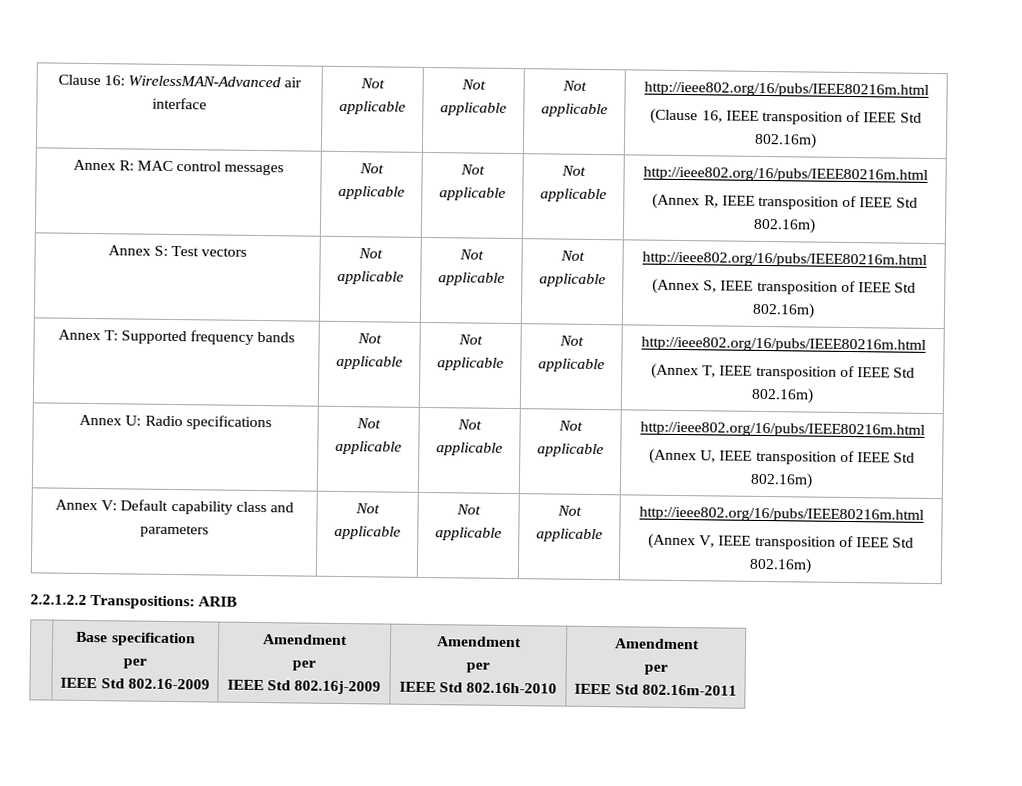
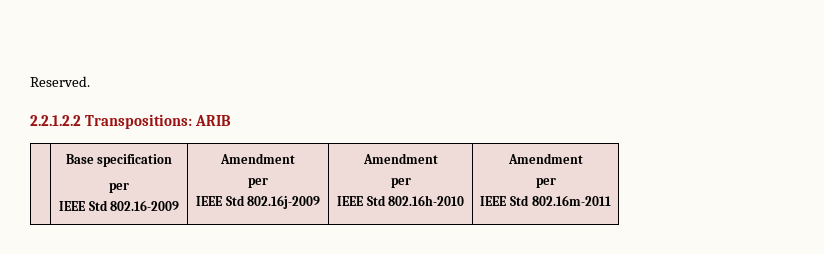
- Clause 16: WirelessMAN-Advanced air interface | Not applicable | Not applicable | Not applicable | http://ieee802.org/16/pubs/IEEE80216m.html
- (Clause 16, IEEE transposition of IEEE Std 802.16m)
- Annex R: MAC control messages | Not applicable | Not applicable | Not applicable | http://ieee802.org/16/pubs/IEEE80216m.html
- (Annex R, IEEE transposition of IEEE Std 802.16m)
- Annex S: Test vectors | Not applicable | Not applicable | Not applicable | http://ieee802.org/16/pubs/IEEE80216m.html
- (Annex S, IEEE transposition of IEEE Std 802.16m)
- Annex T: Supported frequency bands | Not applicable | Not applicable | Not applicable | http://ieee802.org/16/pubs/IEEE80216m.html
- (Annex T, IEEE transposition of IEEE Std 802.16m)
- Annex U: Radio specifications | Not applicable | Not applicable | Not applicable | http://ieee802.org/16/pubs/IEEE80216m.html
- (Annex U, IEEE transposition of IEEE Std 802.16m)
- Annex V: Default capability class and parameters | Not applicable | Not applicable | Not applicable | http://ieee802.org/16/pubs/IEEE80216m.html
- (Annex V, IEEE transposition of IEEE Std 802.16m)
+ Reserved.

